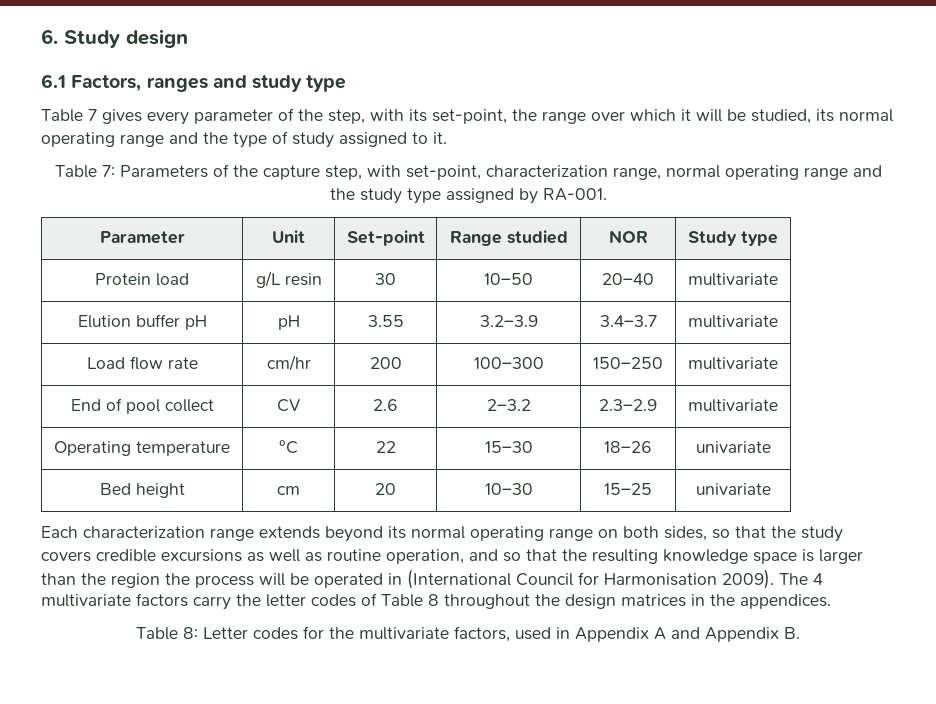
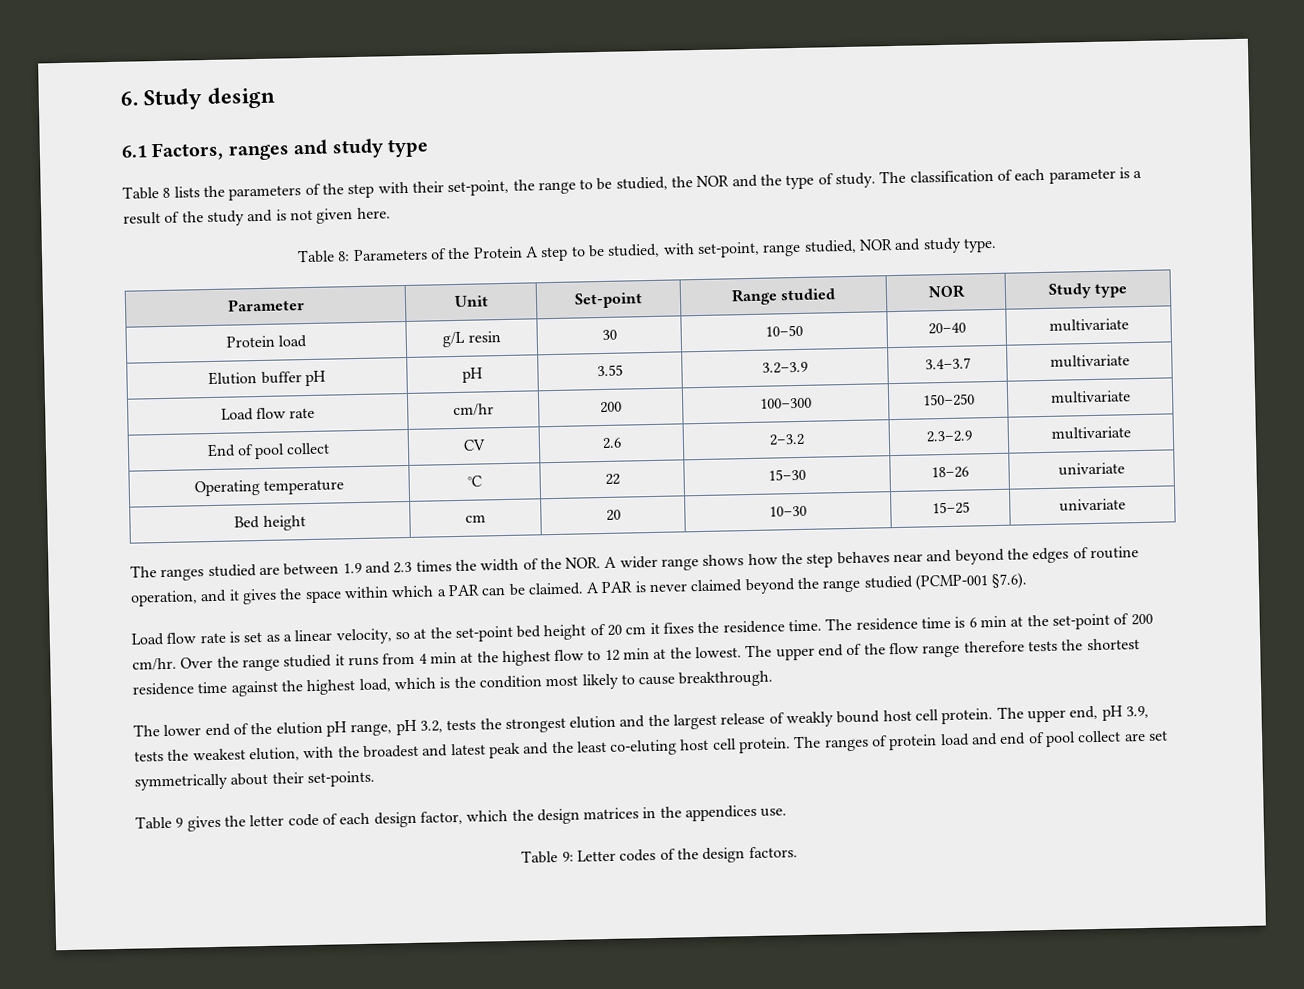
- Table 7 gives every parameter of the step, with its set-point, the range over which it will be studied, its normal operating range and the type of study assigned to it.
- Table 7: Parameters of the capture step, with set-point, characterization range, normal operating range and the study type assigned by RA-001.
+ Table 8 lists the parameters of the step with their set-point, the range to be studied, the NOR and the type of study. The classification of each parameter is a result of the study and is not given here.
+ Table 8: Parameters of the Protein A step to be studied, with set-point, range studied, NOR and study type.
- Each characterization range extends beyond its normal operating range on both sides, so that the study covers credible excursions as well as routine operation, and so that the resulting knowledge space is larger than the region the process will be operated in (International Council for Harmonisation 2009). The 4 multivariate factors carry the letter codes of Table 8 throughout the design matrices in the appendices.
- Table 8: Letter codes for the multivariate factors, used in Appendix A and Appendix B.
+ The ranges studied are between 1.9 and 2.3 times the width of the NOR. A wider range shows how the step behaves near and beyond the edges of routine operation, and it gives the space within which a PAR can be claimed. A PAR is never claimed beyond the range studied (PCMP-001 §7.6).
+ Load flow rate is set as a linear velocity, so at the set-point bed height of 20 cm it fixes the residence time. The residence time is 6 min at the set-point of 200 cm/hr. Over the range studied it runs from 4 min at the highest flow to 12 min at the lowest. The upper end of the flow range therefore tests the shortest residence time against the highest load, which is the condition most likely to cause breakthrough.
+ The lower end of the elution pH range, pH 3.2, tests the strongest elution and the largest release of weakly bound host cell protein. The upper end, pH 3.9, tests the weakest elution, with the broadest and latest peak and the least co-eluting host cell protein. The ranges of protein load and end of pool collect are set symmetrically about their set-points.
+ Table 9 gives the letter code of each design factor, which the design matrices in the appendices use.
+ Table 9: Letter codes of the design factors.

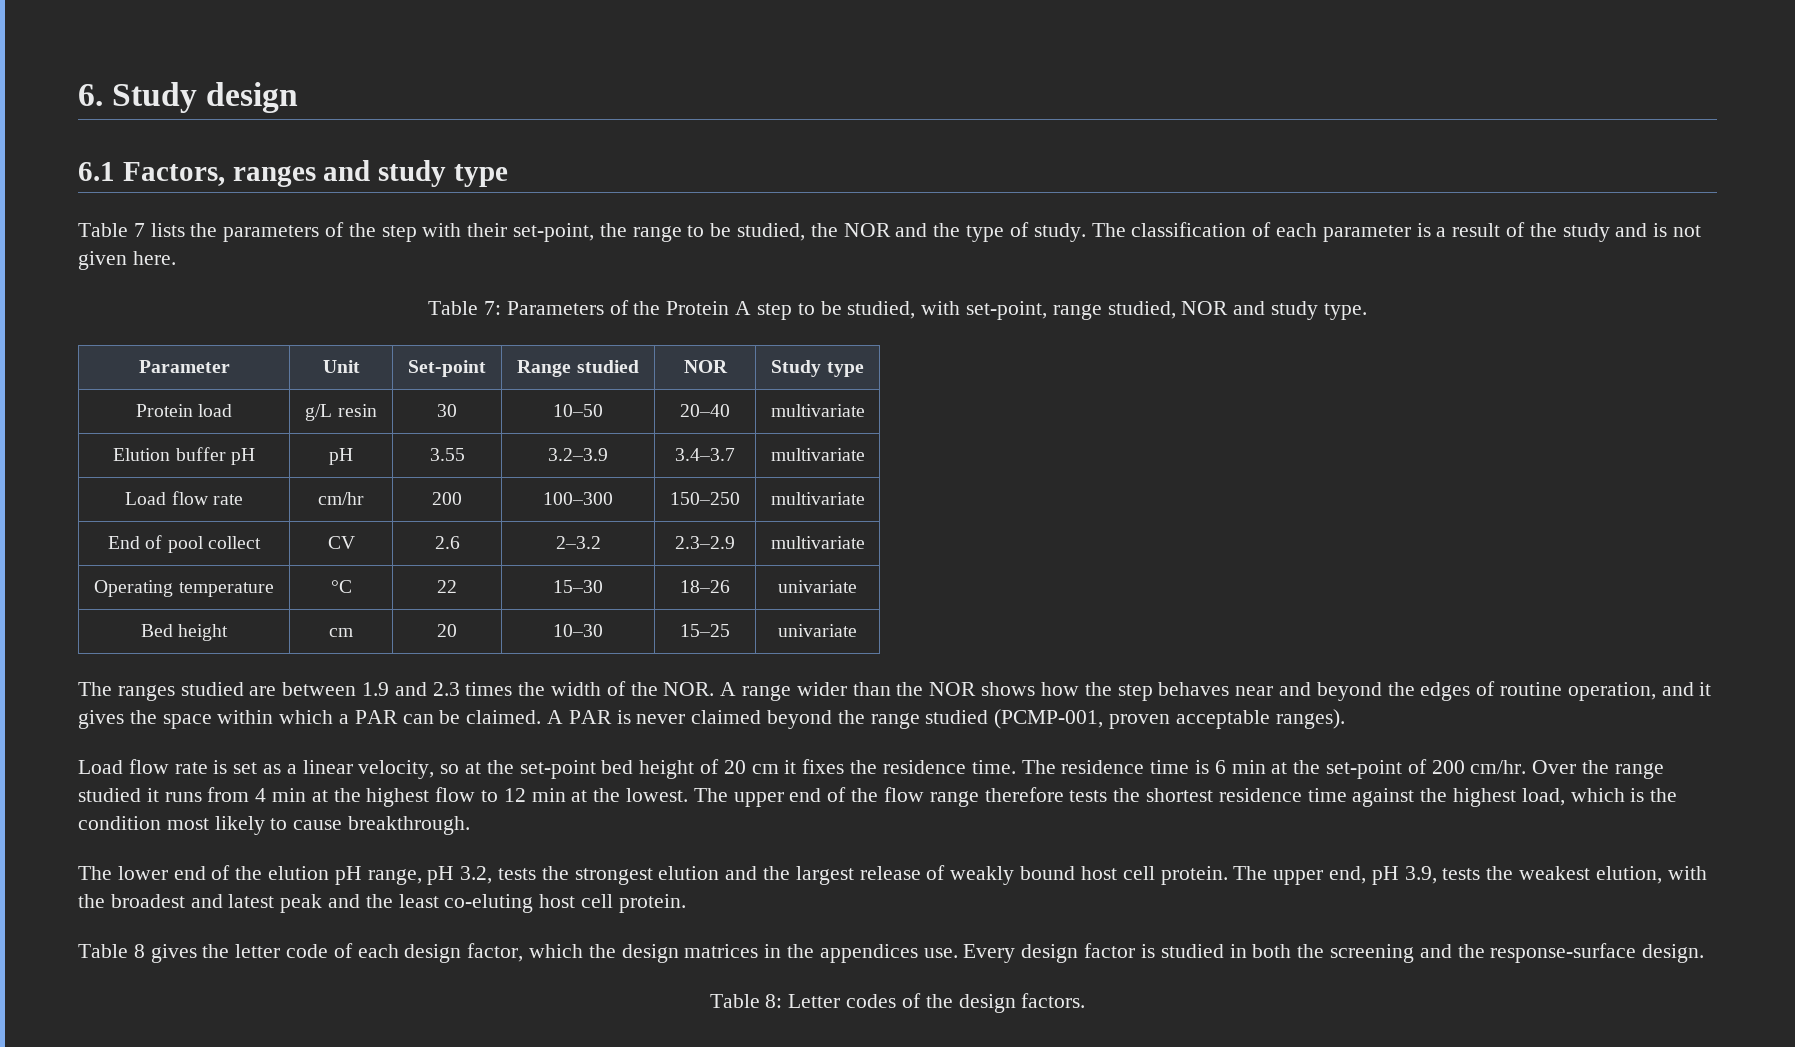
- Table 8 lists the parameters of the step with their set-point, the range to be studied, the NOR and the type of study.
+ Table 7 lists the parameters of the step with their set-point, the range to be studied, the NOR and the type of study.
- Table 8: Parameters of the Protein A step to be studied, with set-point, range studied, NOR and study type.
+ Table 7: Parameters of the Protein A step to be studied, with set-point, range studied, NOR and study type.
- The ranges studied are between 1.9 and 2.3 times the width of the NOR. A wider range shows how the step behaves near and beyond the edges of routine operation, and it gives the space within which a PAR can be claimed.
+ The ranges studied are between 1.9 and 2.3 times the width of the NOR. A range wider than the NOR shows how the step behaves near and beyond the edges of routine operation, and it gives the space within which a PAR can be claimed.
- A PAR is never claimed beyond the range studied (PCMP-001 §7.6).
+ A PAR is never claimed beyond the range studied (PCMP-001, proven acceptable ranges).
- The upper end, pH 3.9, tests the weakest elution, with the broadest and latest peak and the least co-eluting host cell protein. The ranges of protein load and end of pool collect are set symmetrically about their set-points.
- Table 9 gives the letter code of each design factor, which the design matrices in the appendices use.
- Table 9: Letter codes of the design factors.
+ The upper end, pH 3.9, tests the weakest elution, with the broadest and latest peak and the least co-eluting host cell protein.
+ Table 8 gives the letter code of each design factor, which the design matrices in the appendices use. Every design factor is studied in both the screening and the response-surface design.
+ Table 8: Letter codes of the design factors.

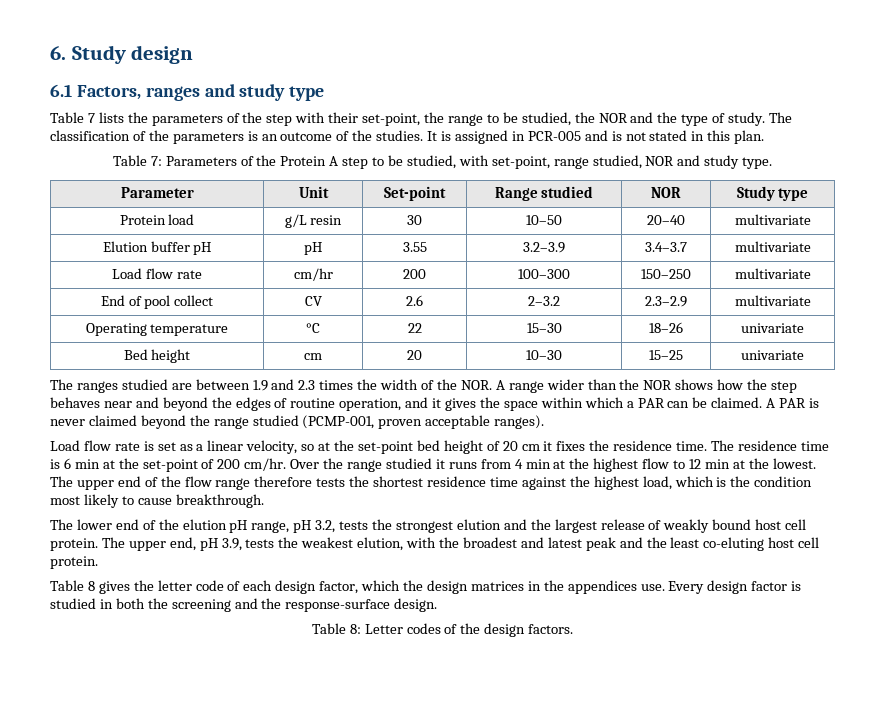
- The classification of each parameter is a result of the study and is not given here.
+ The classification of the parameters is an outcome of the studies. It is assigned in PCR-005 and is not stated in this plan.

